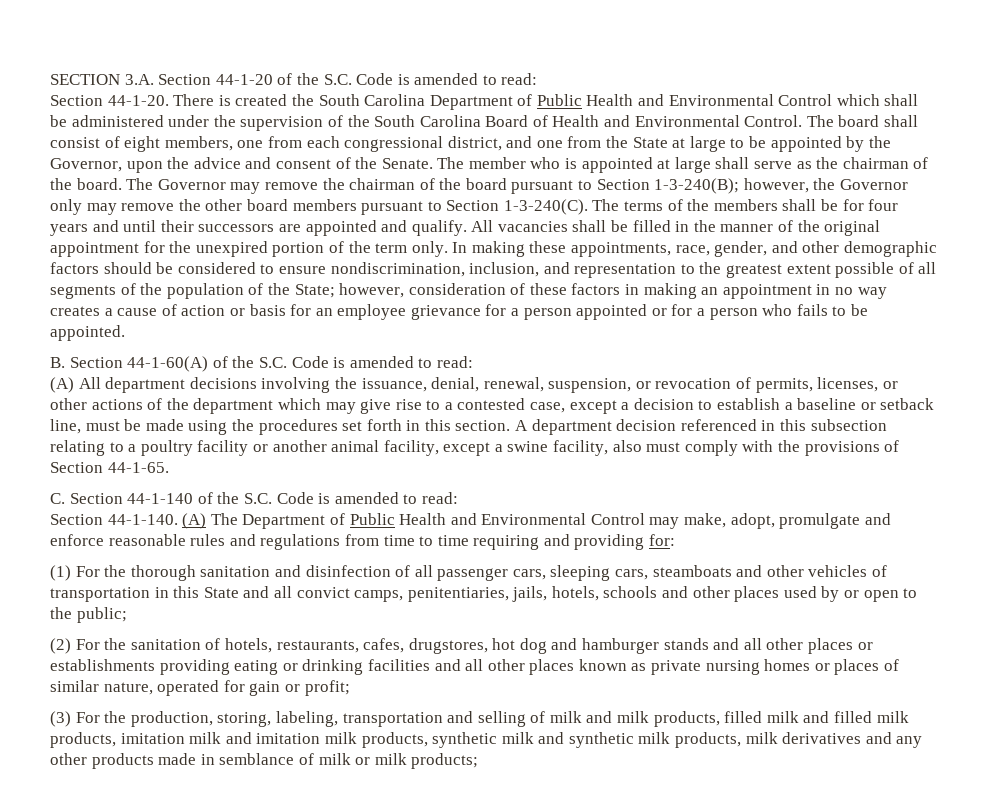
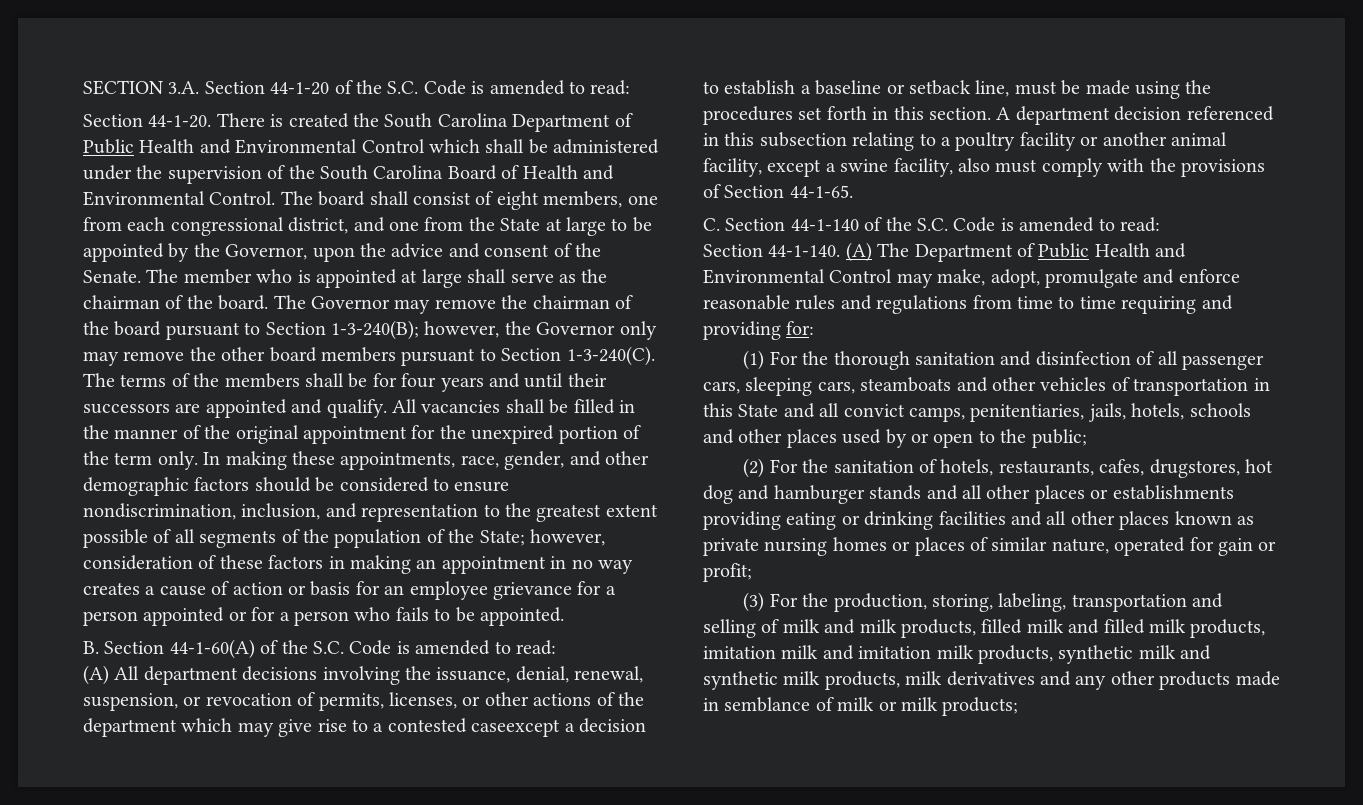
- (A) All department decisions involving the issuance, denial, renewal, suspension, or revocation of permits, licenses, or other actions of the department which may give rise to a contested case, except a decision to establish a baseline or setback line, must be made using the procedures set forth in this section.
+ (A) All department decisions involving the issuance, denial, renewal, suspension, or revocation of permits, licenses, or other actions of the department which may give rise to a contested caseexcept a decision to establish a baseline or setback line, must be made using the procedures set forth in this section.

